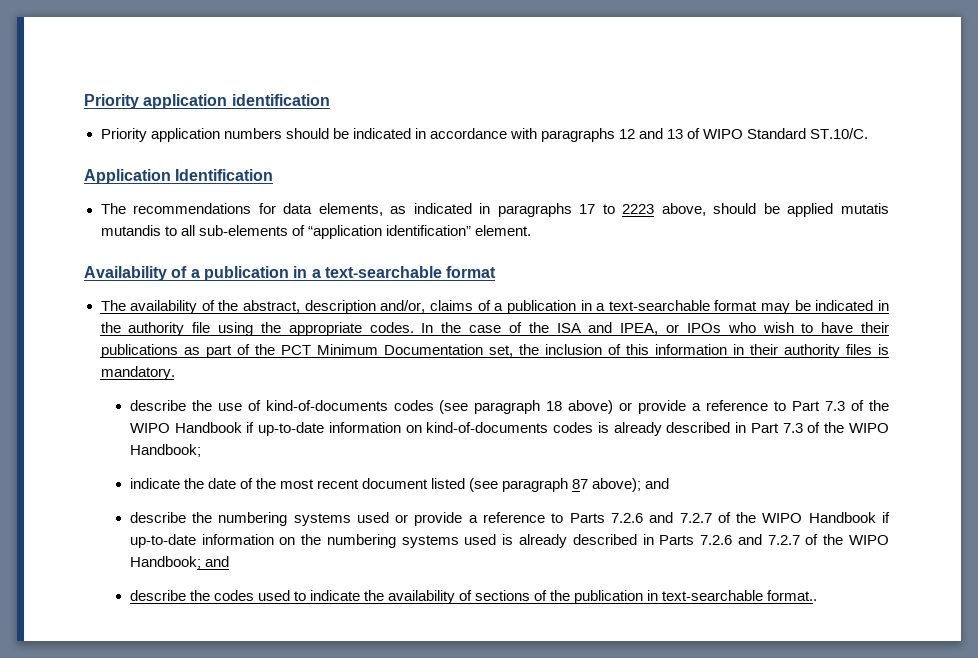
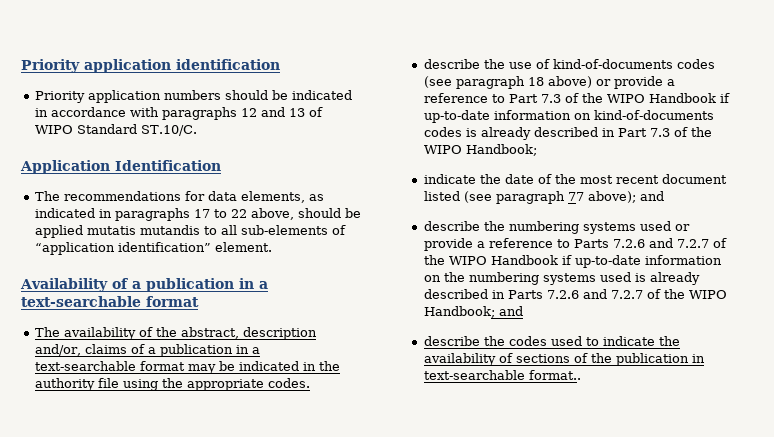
- The recommendations for data elements, as indicated in paragraphs 17 to 2223 above, should be applied mutatis mutandis to all sub-elements of “application identification” element.
+ The recommendations for data elements, as indicated in paragraphs 17 to 22 above, should be applied mutatis mutandis to all sub-elements of “application identification” element.
- In the case of the ISA and IPEA, or IPOs who wish to have their publications as part of the PCT Minimum Documentation set, the inclusion of this information in their authority files is mandatory.
- indicate the date of the most recent document listed (see paragraph 87 above); and
+ indicate the date of the most recent document listed (see paragraph 77 above); and

